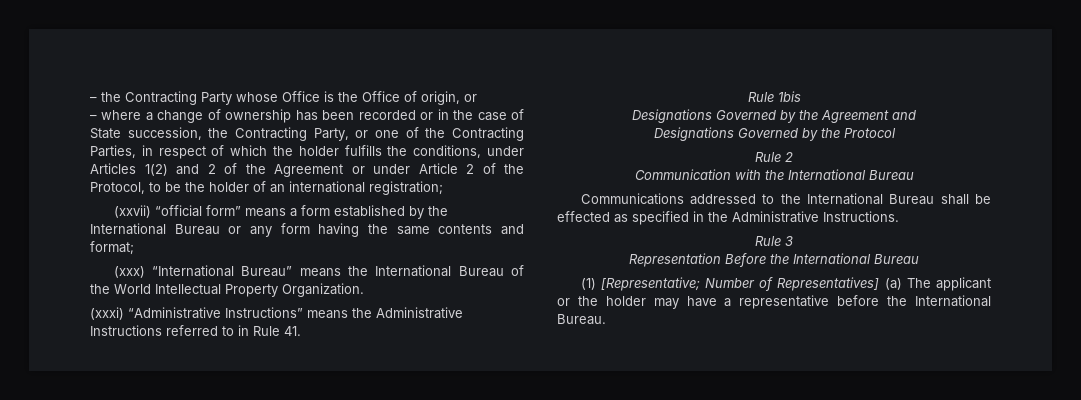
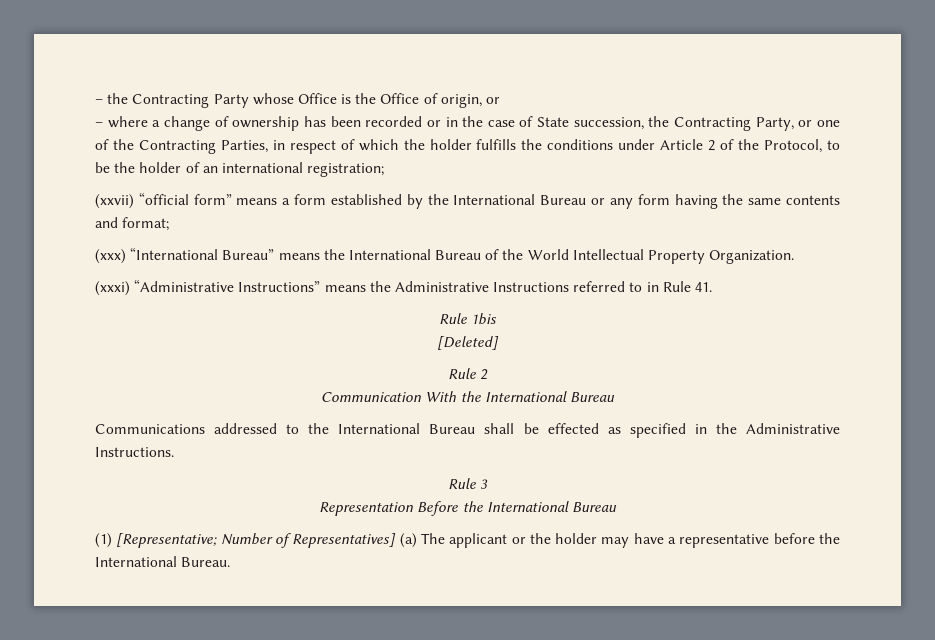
- – where a change of ownership has been recorded or in the case of State succession, the Contracting Party, or one of the Contracting Parties, in respect of which the holder fulfills the conditions, under Articles 1(2) and 2 of the Agreement or under Article 2 of the Protocol, to be the holder of an international registration;
+ – where a change of ownership has been recorded or in the case of State succession, the Contracting Party, or one of the Contracting Parties, in respect of which the holder fulfills the conditions under Article 2 of the Protocol, to be the holder of an international registration;
- Designations Governed by the Agreement and
- Designations Governed by the Protocol
+ [Deleted]
- Communication with the International Bureau
+ Communication With the International Bureau

